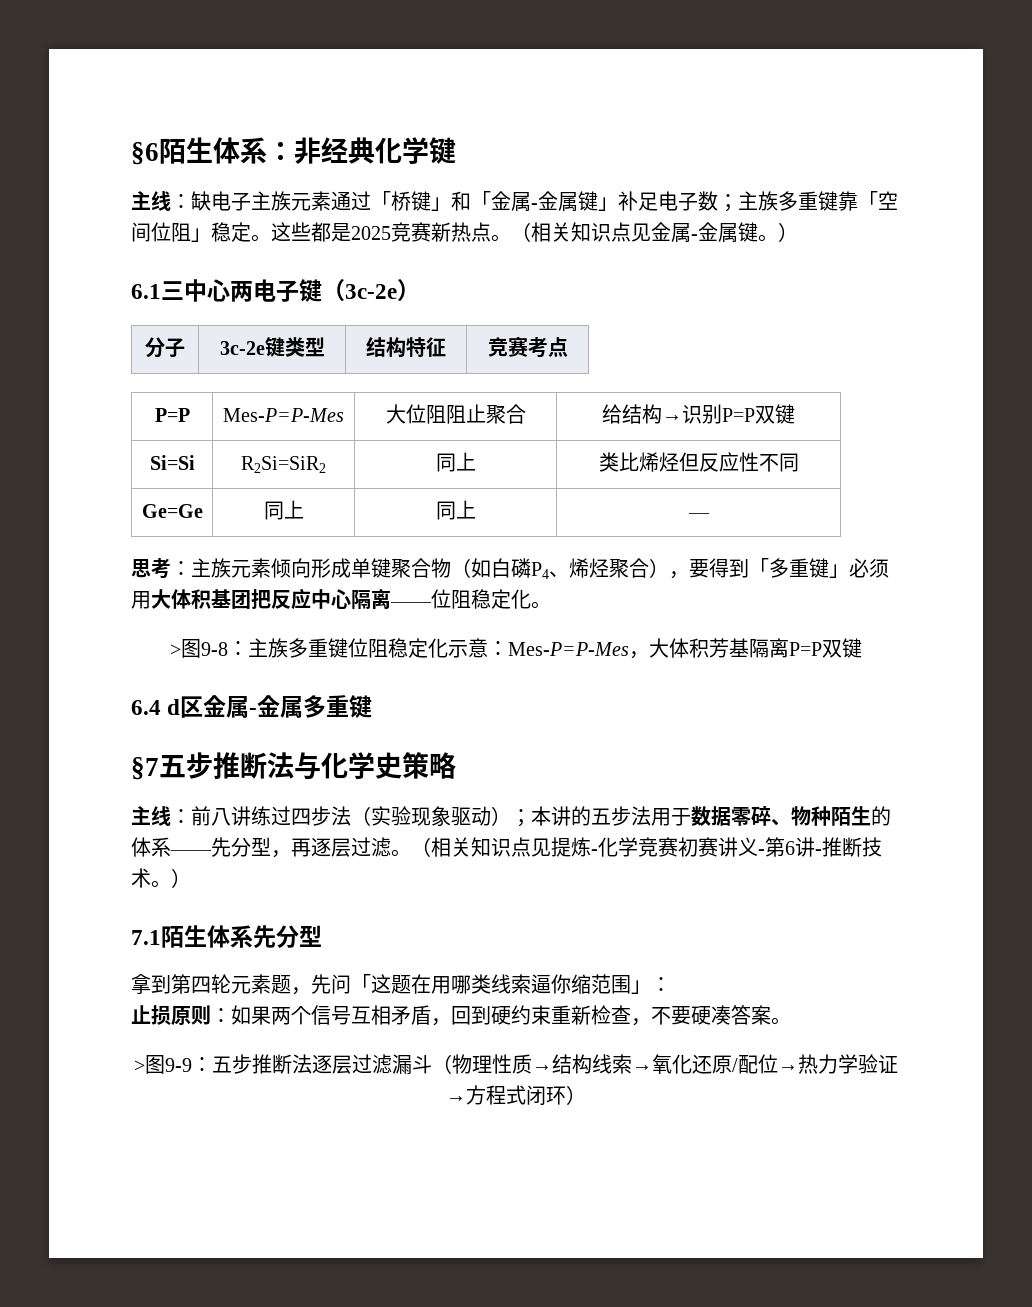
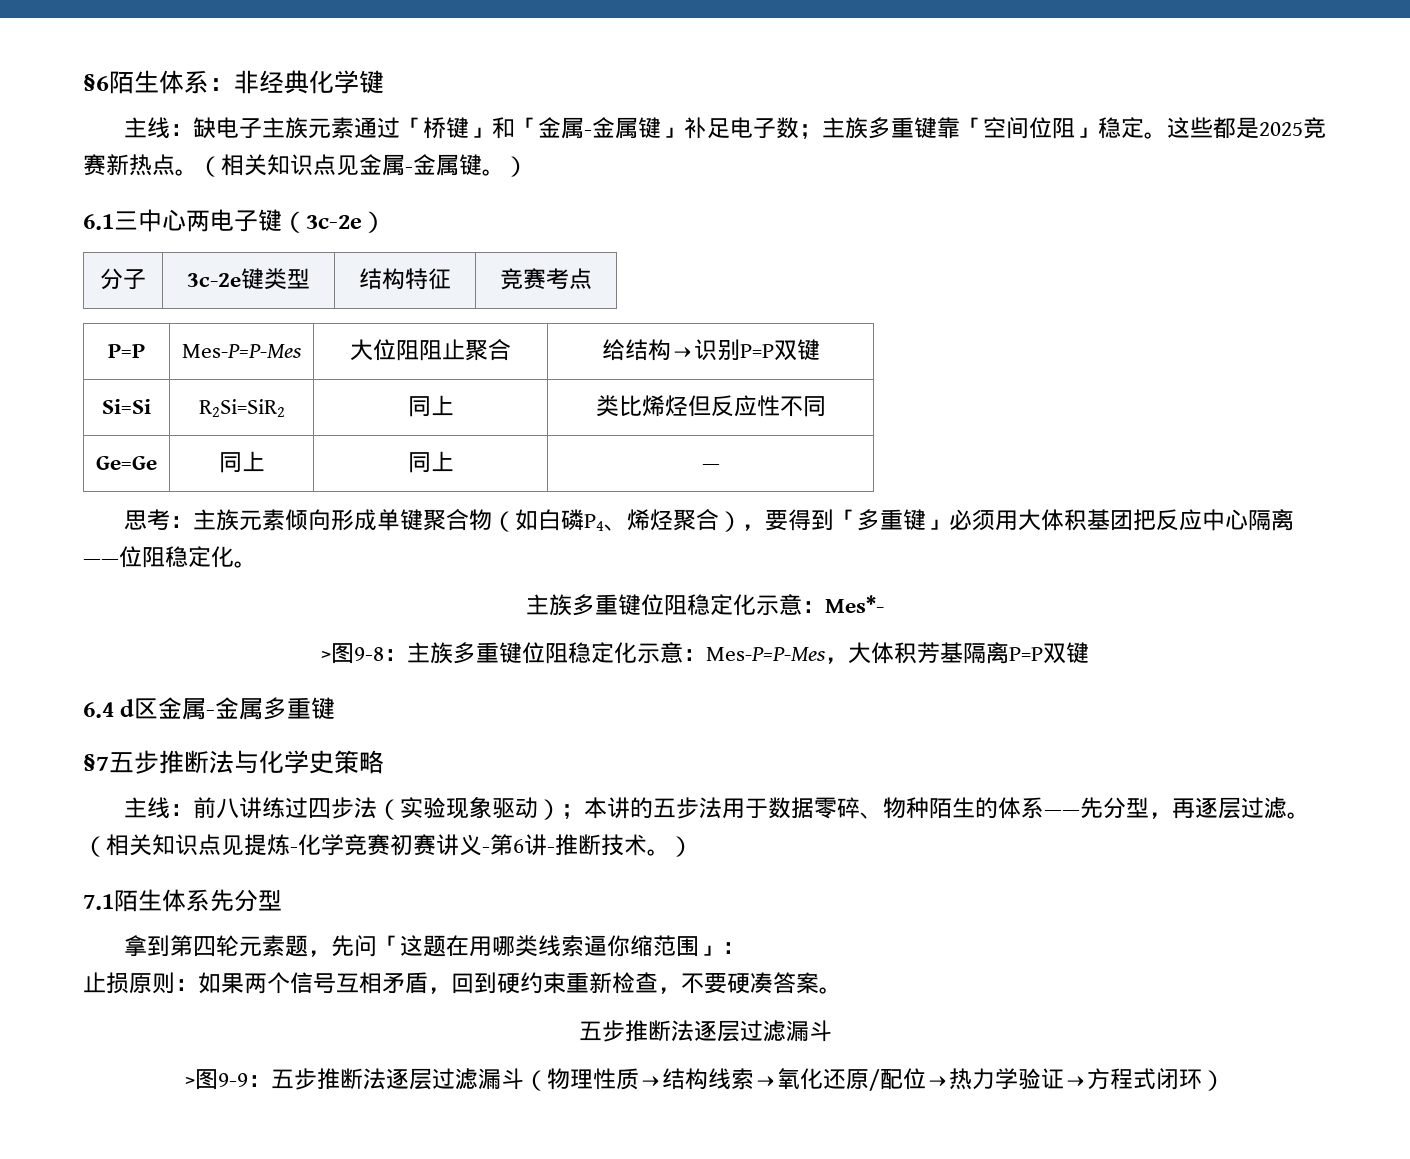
+ 主族多重键位阻稳定化示意：Mes*-
  止损原则：如果两个信号互相矛盾，回到硬约束重新检查，不要硬凑答案。
+ 五步推断法逐层过滤漏斗

